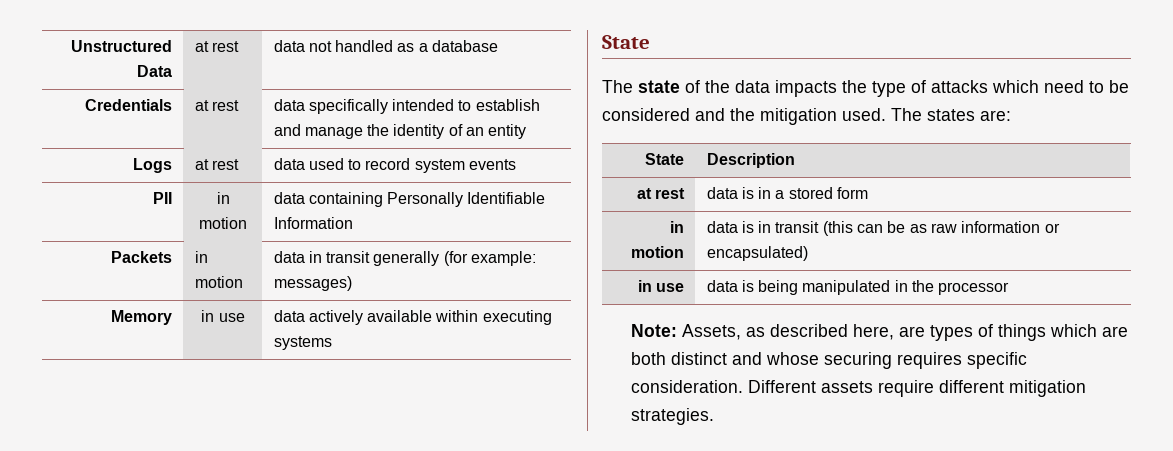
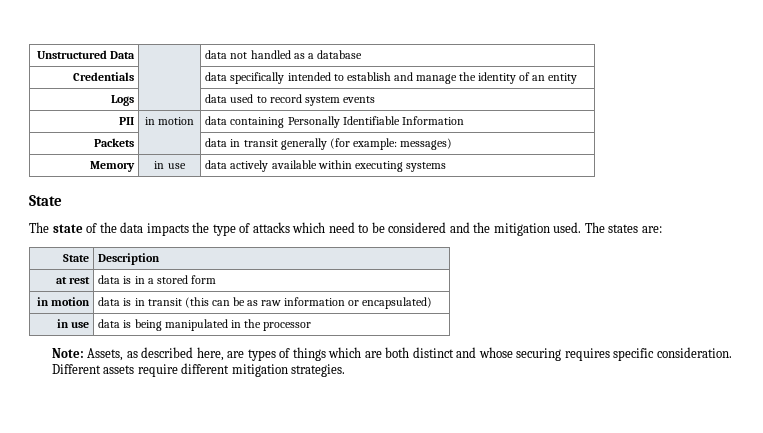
- Unstructured Data | at rest | data not handled as a database
+ Unstructured Data | | data not handled as a database
- Credentials | at rest | data specifically intended to establish and manage the identity of an entity
+ Credentials | | data specifically intended to establish and manage the identity of an entity
- Logs | at rest | data used to record system events
+ Logs | | data used to record system events
- Packets | in motion | data in transit generally (for example: messages)
+ Packets | | data in transit generally (for example: messages)

